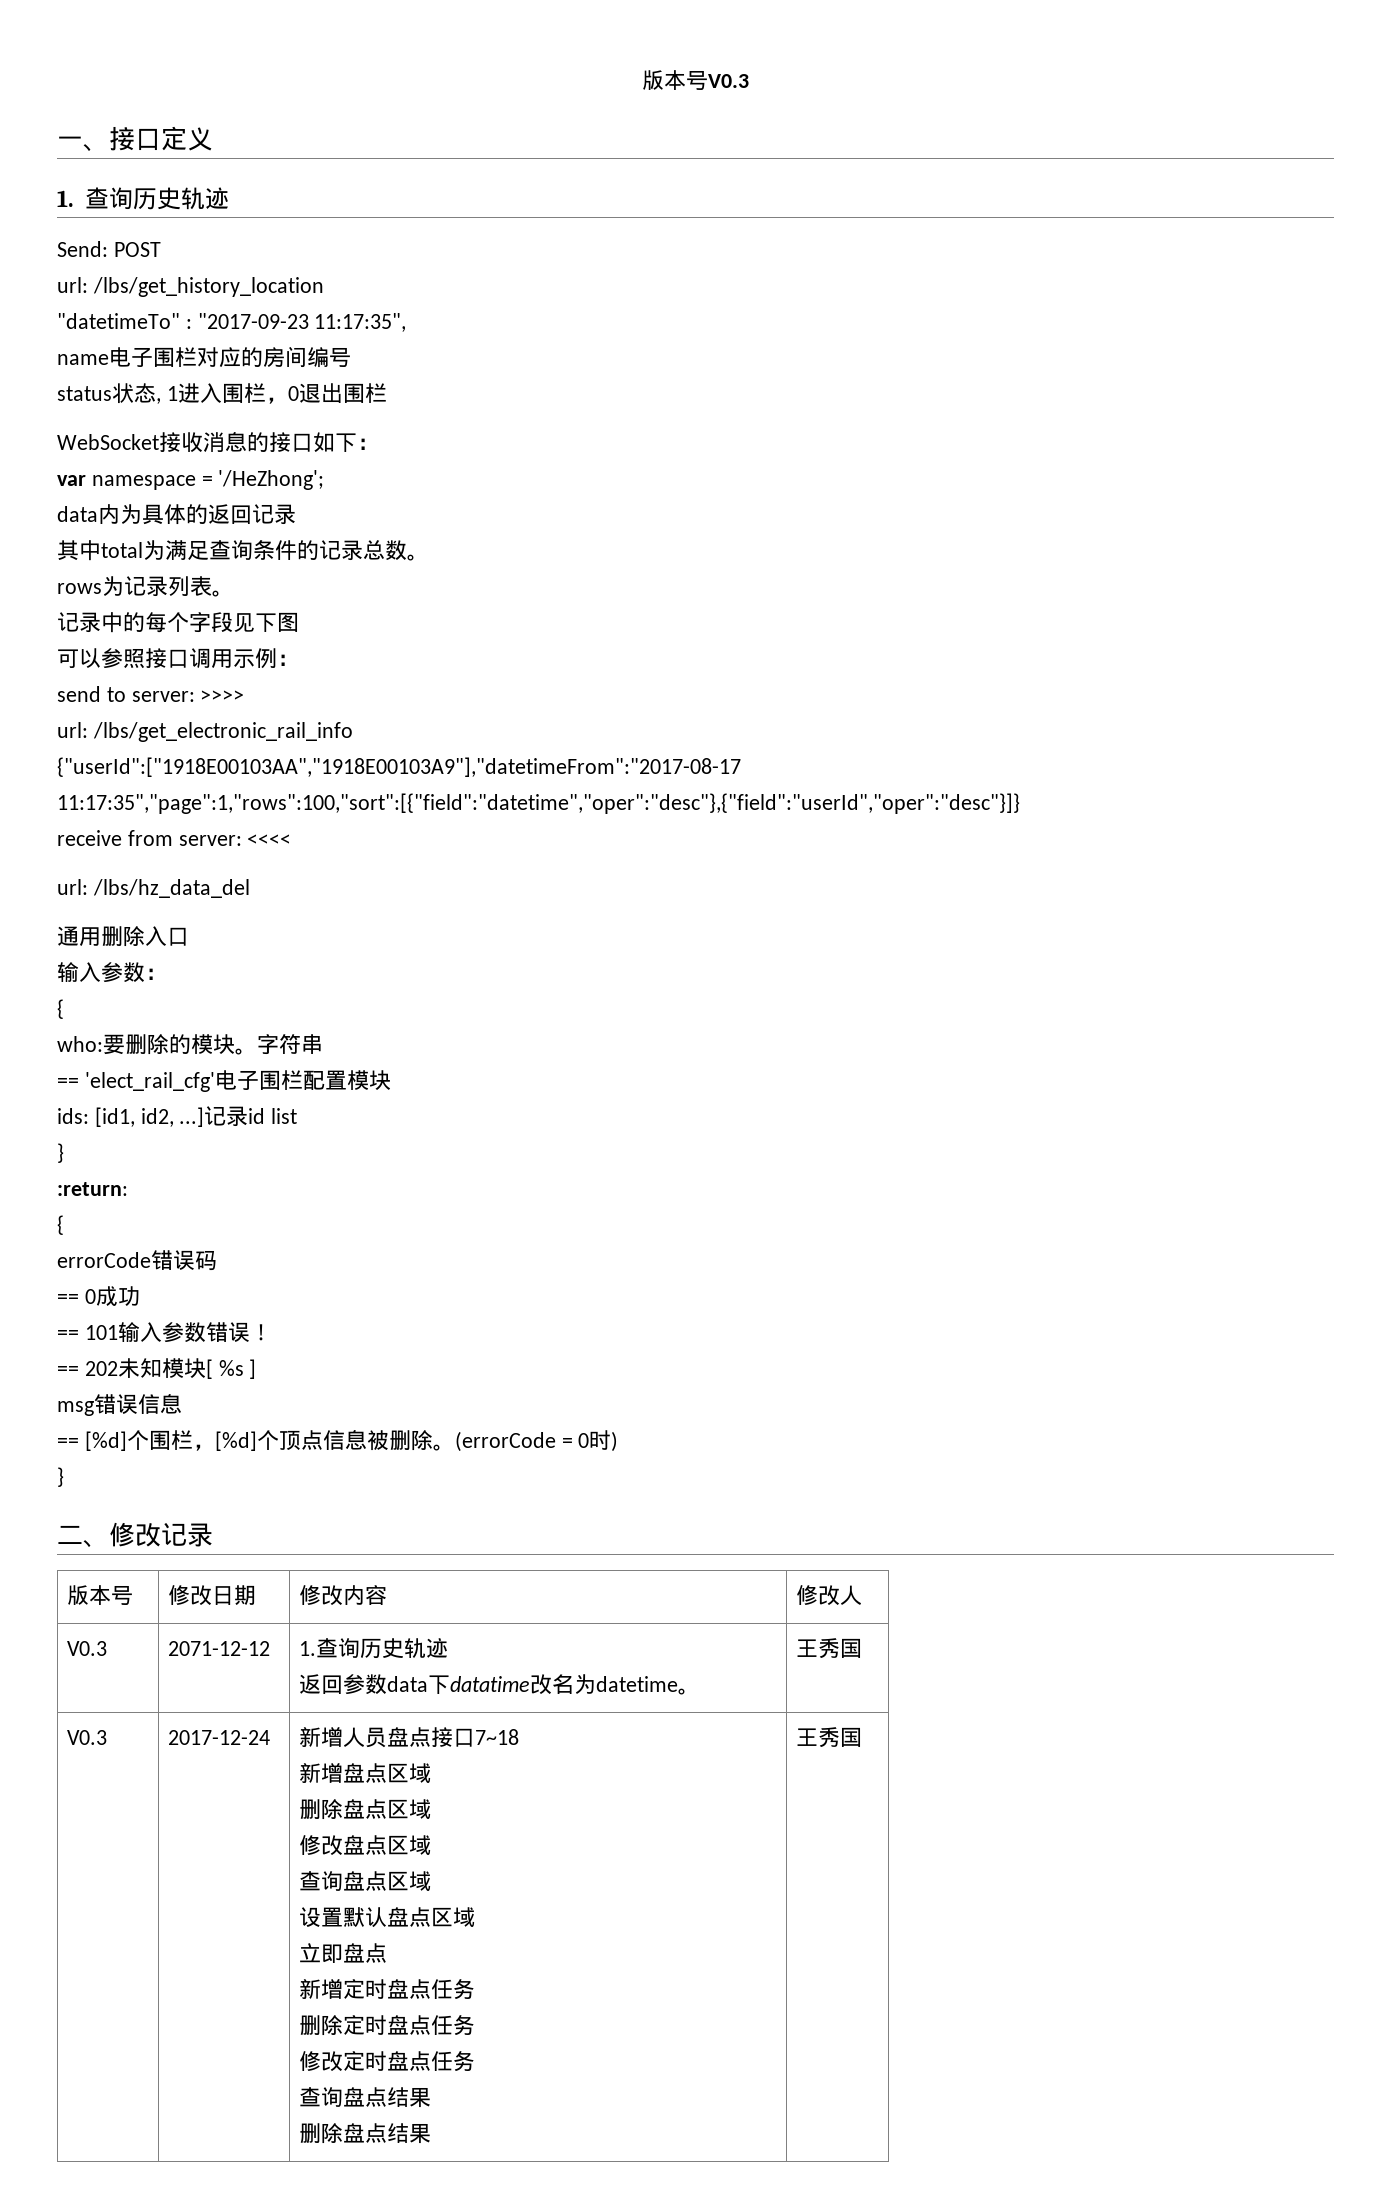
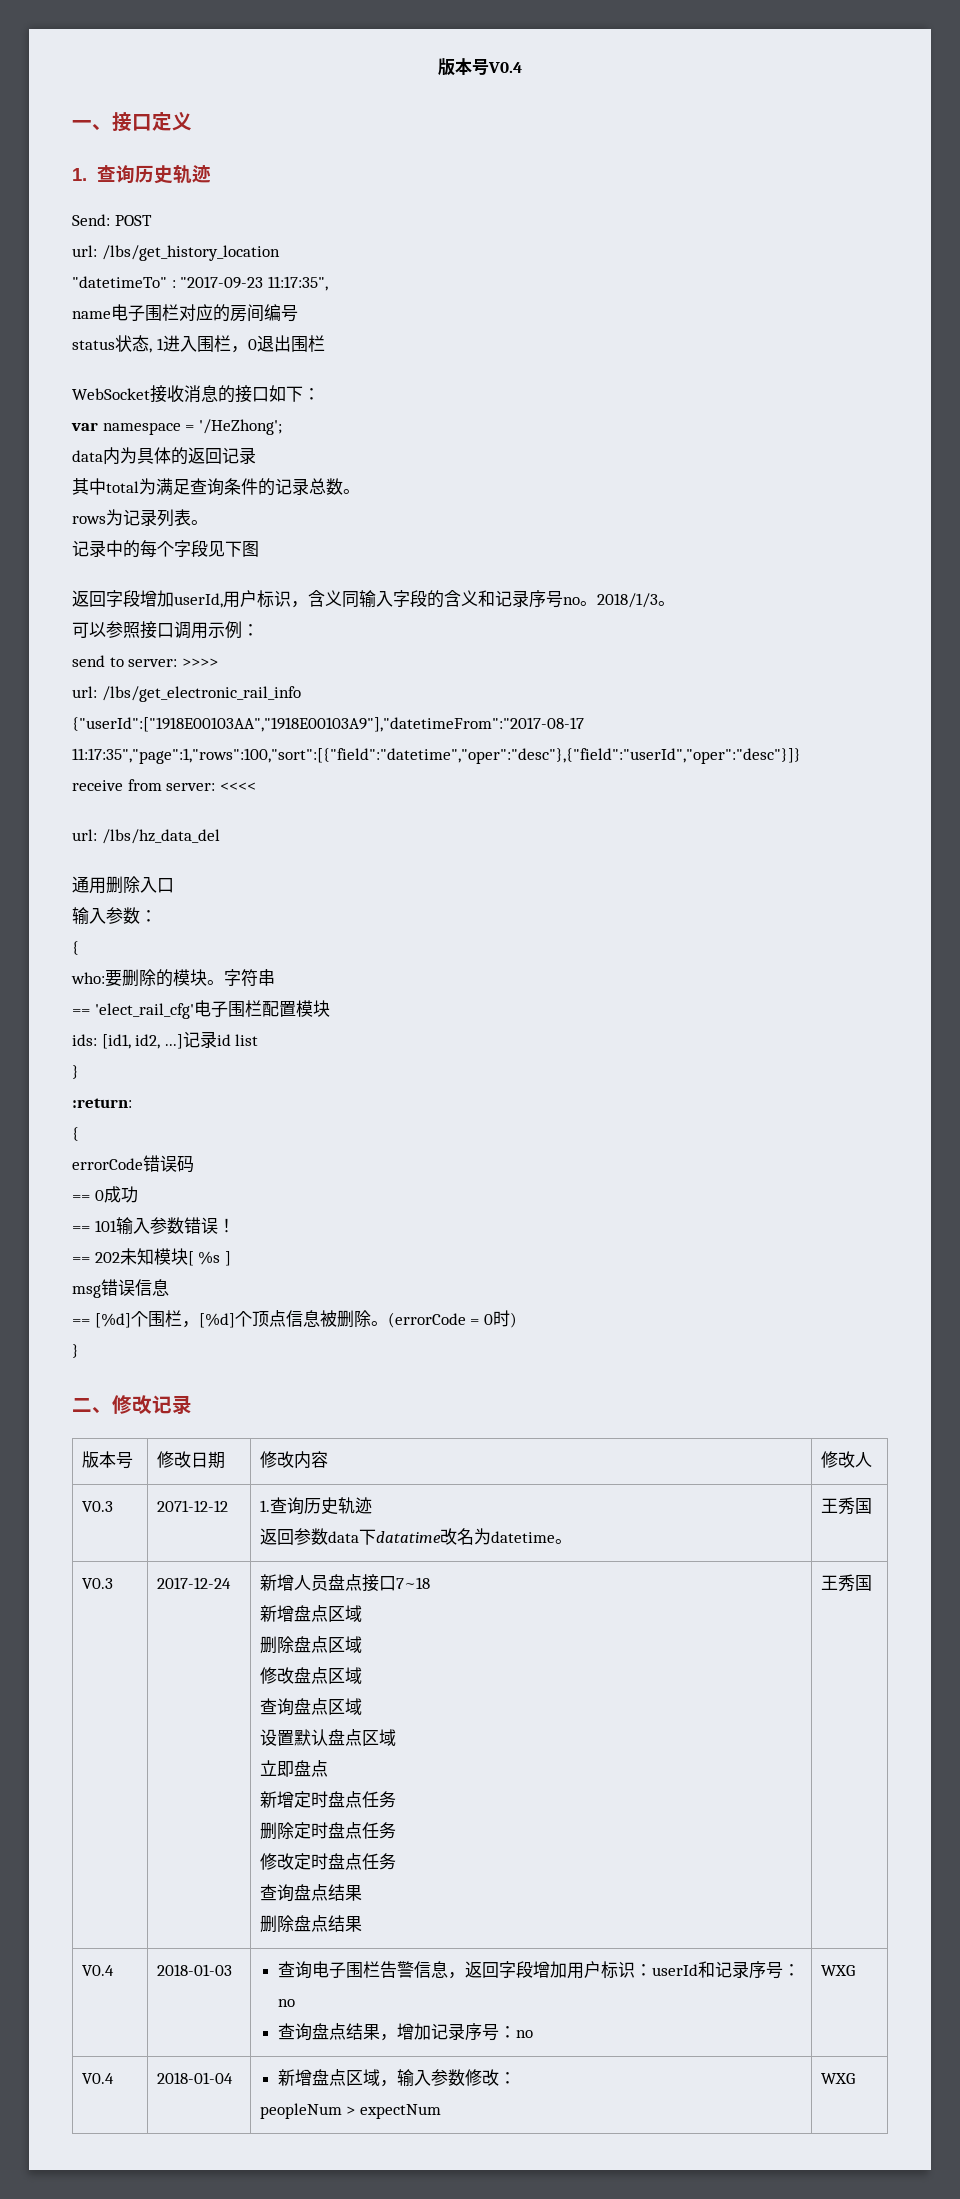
- 版本号V0.3
+ 版本号V0.4
+ 返回字段增加userId,用户标识，含义同输入字段的含义和记录序号no。2018/1/3。
+ V0.4 | 2018-01-03 | 查询电子围栏告警信息，返回字段增加用户标识：userId和记录序号：no
+ 查询盘点结果，增加记录序号：no | WXG
+ V0.4 | 2018-01-04 | 新增盘点区域，输入参数修改：
+ peopleNum > expectNum | WXG

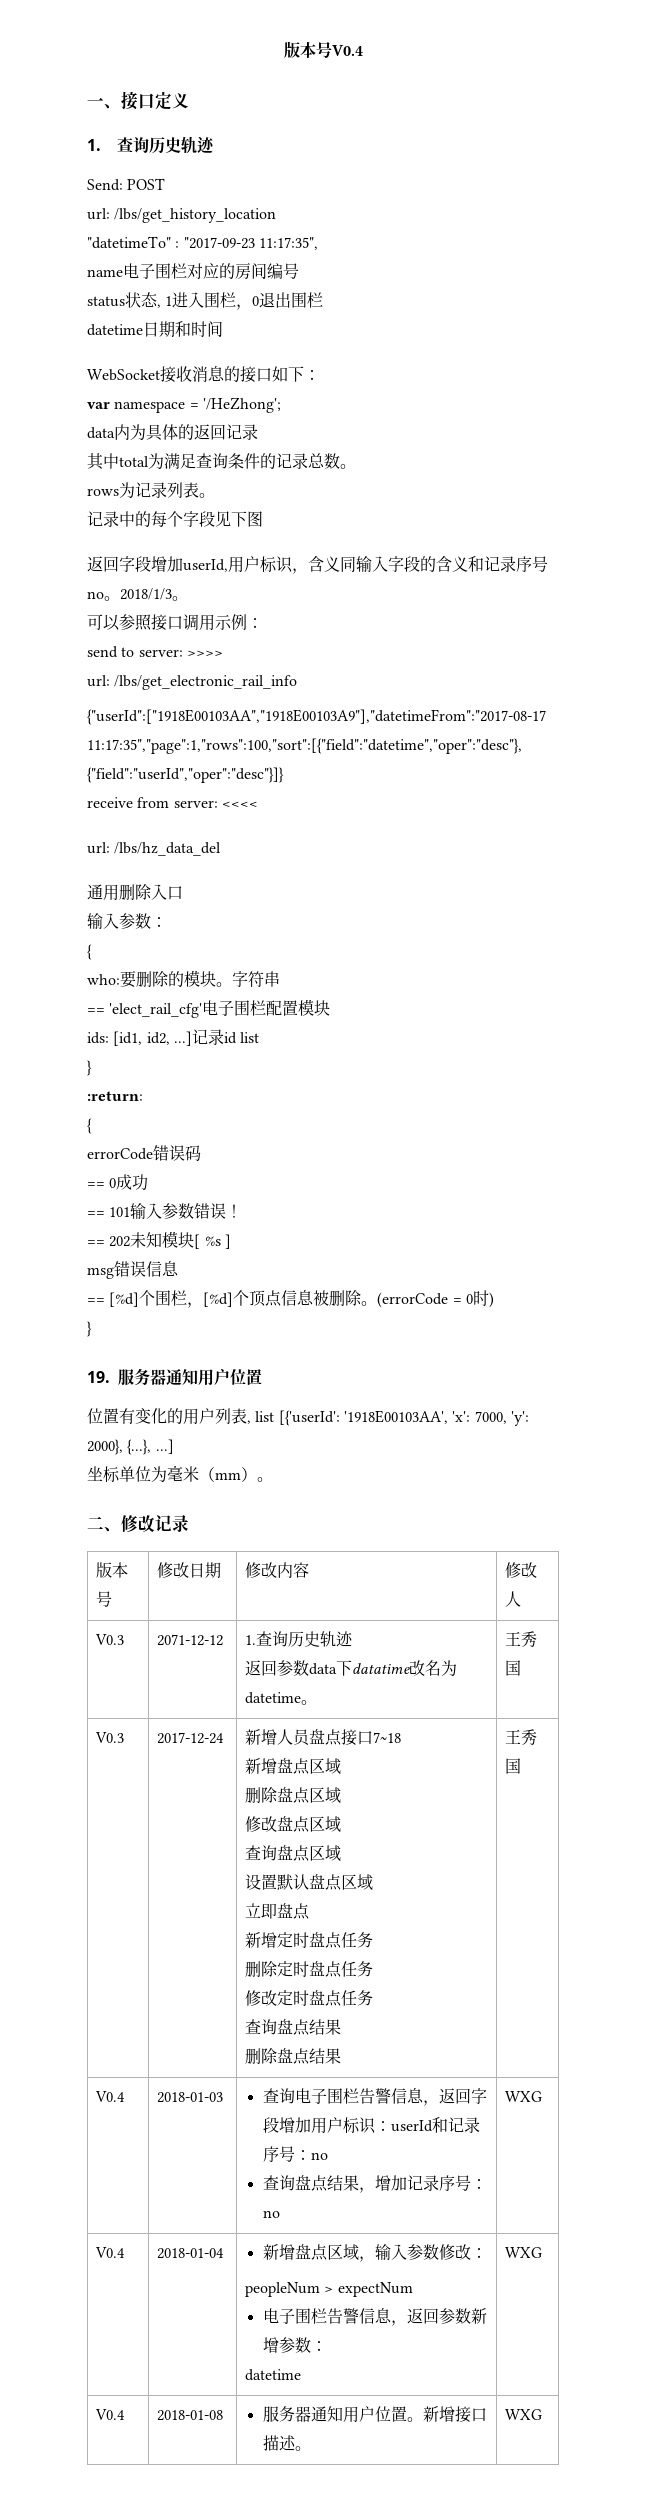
+ datetime日期和时间
+ 19.服务器通知用户位置
+ 位置有变化的用户列表, list [{'userId': '1918E00103AA', 'x': 7000, 'y': 2000}, {...}, ...]
+ 坐标单位为毫米（mm）。
  V0.4 | 2018-01-04 | 新增盘点区域，输入参数修改：
- peopleNum > expectNum | WXG
+ peopleNum > expectNum
+ 电子围栏告警信息，返回参数新增参数：
+ datetime | WXG
+ V0.4 | 2018-01-08 | 服务器通知用户位置。新增接口描述。 | WXG

